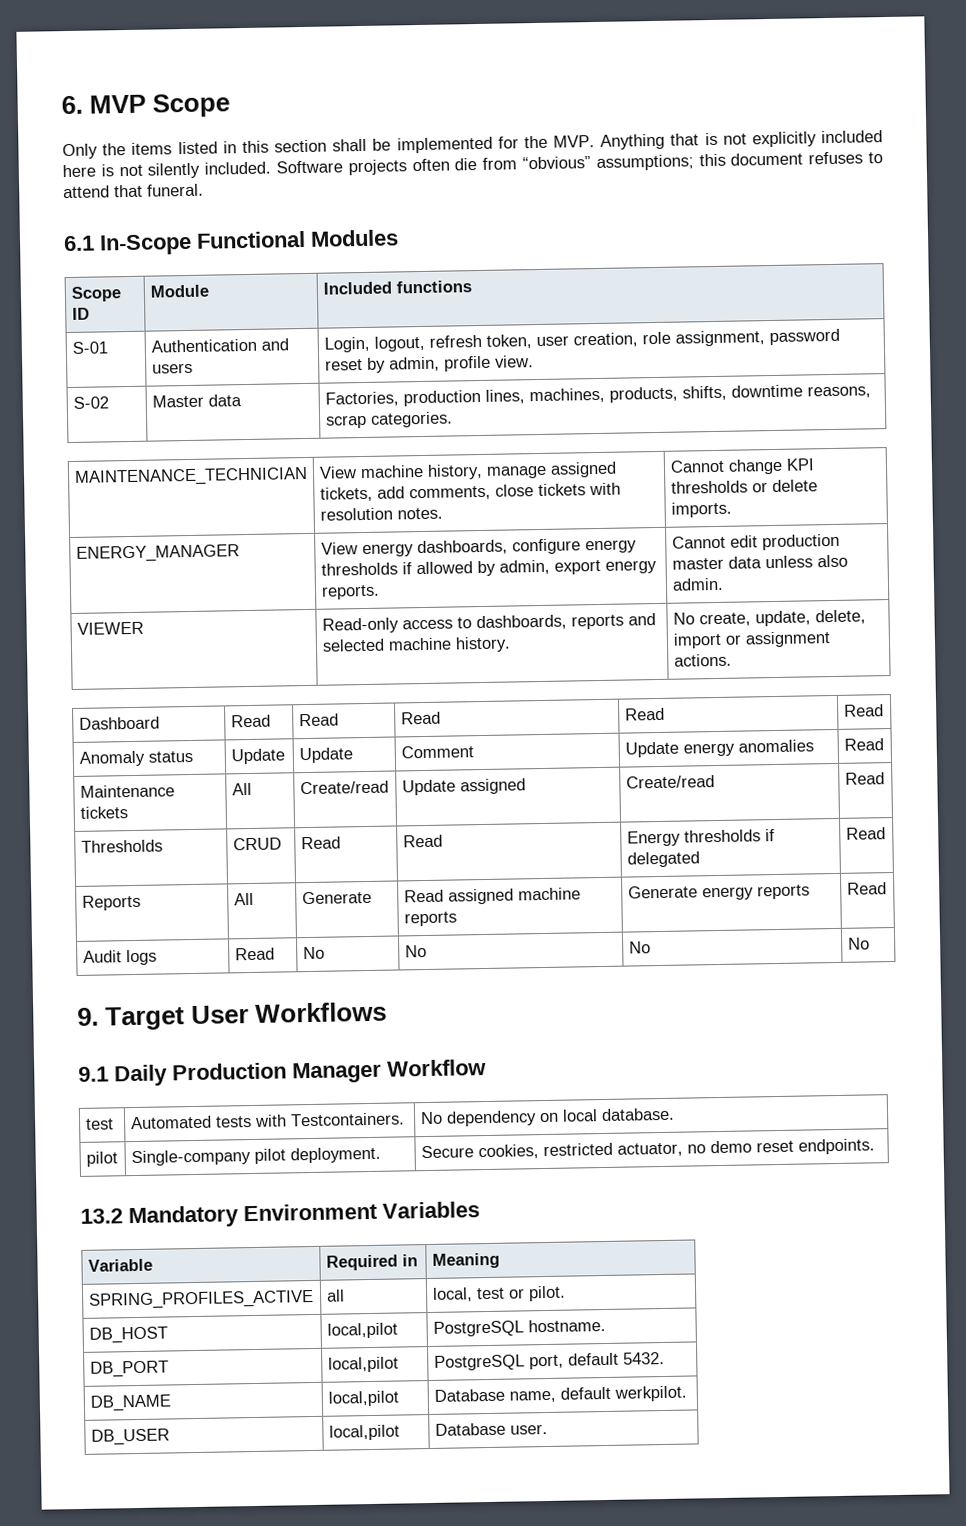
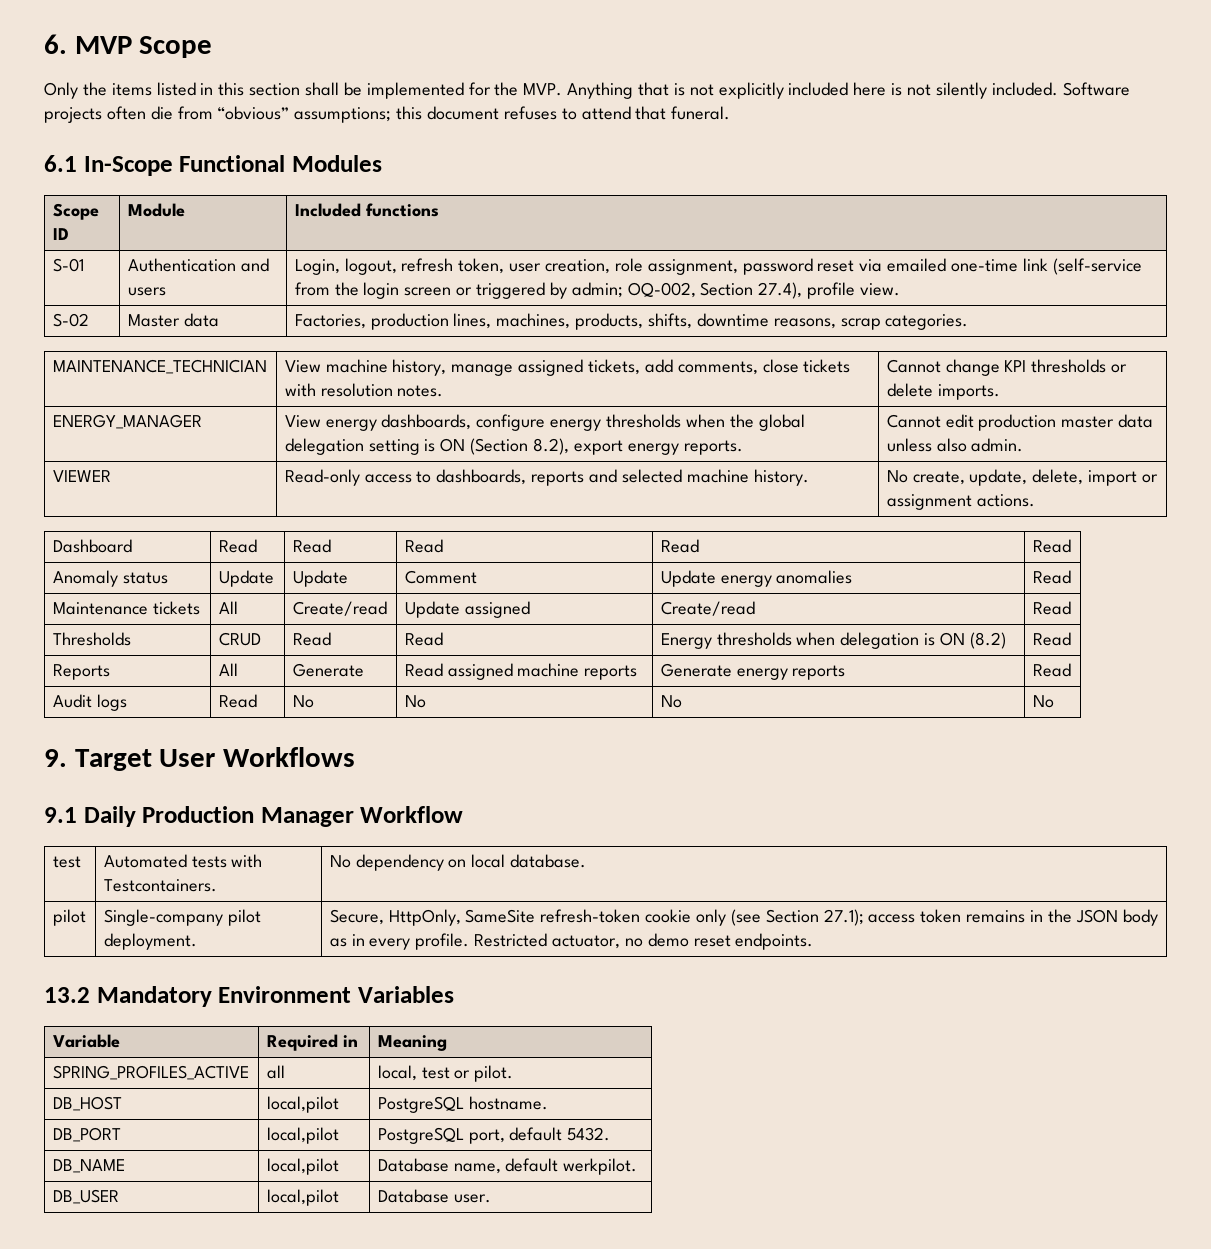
- S-01 | Authentication and users | Login, logout, refresh token, user creation, role assignment, password reset by admin, profile view.
+ S-01 | Authentication and users | Login, logout, refresh token, user creation, role assignment, password reset via emailed one-time link (self-service from the login screen or triggered by admin; OQ-002, Section 27.4), profile view.
- ENERGY_MANAGER | View energy dashboards, configure energy thresholds if allowed by admin, export energy reports. | Cannot edit production master data unless also admin.
+ ENERGY_MANAGER | View energy dashboards, configure energy thresholds when the global delegation setting is ON (Section 8.2), export energy reports. | Cannot edit production master data unless also admin.
- Thresholds | CRUD | Read | Read | Energy thresholds if delegated | Read
+ Thresholds | CRUD | Read | Read | Energy thresholds when delegation is ON (8.2) | Read
- pilot | Single-company pilot deployment. | Secure cookies, restricted actuator, no demo reset endpoints.
+ pilot | Single-company pilot deployment. | Secure, HttpOnly, SameSite refresh-token cookie only (see Section 27.1); access token remains in the JSON body as in every profile. Restricted actuator, no demo reset endpoints.

